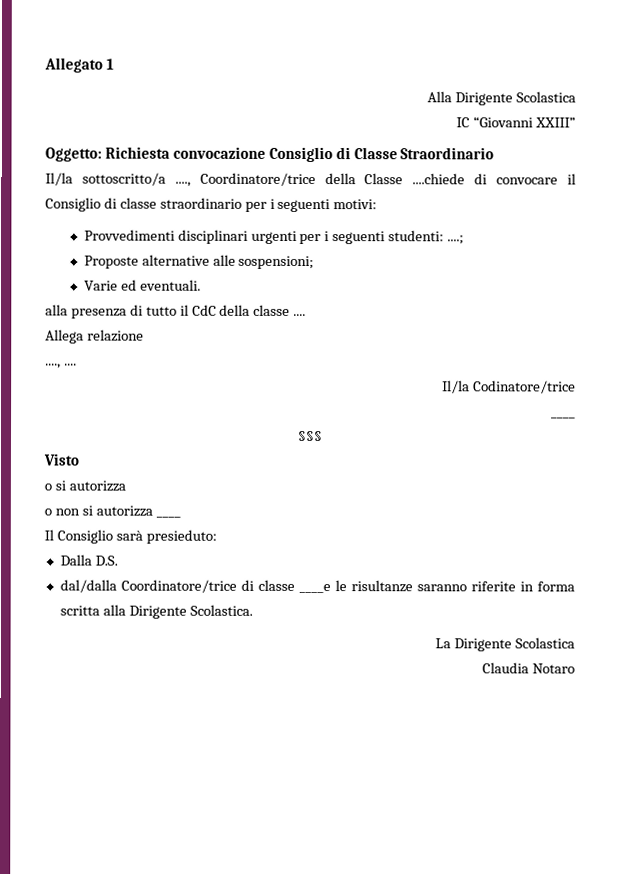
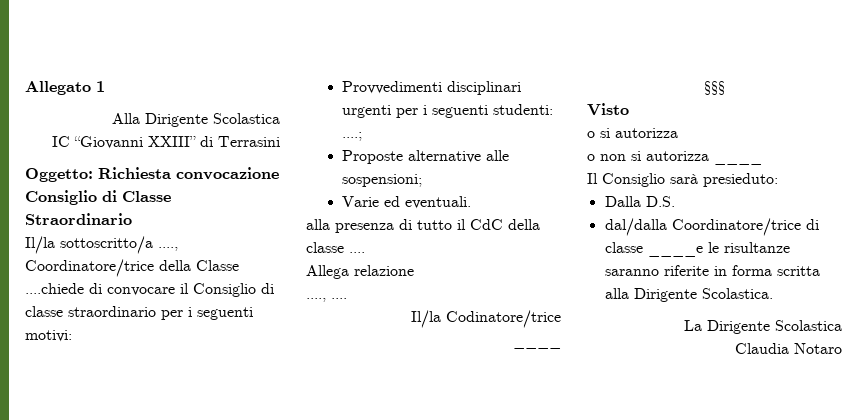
- IC “Giovanni XXIII”
+ IC “Giovanni XXIII” di Terrasini

